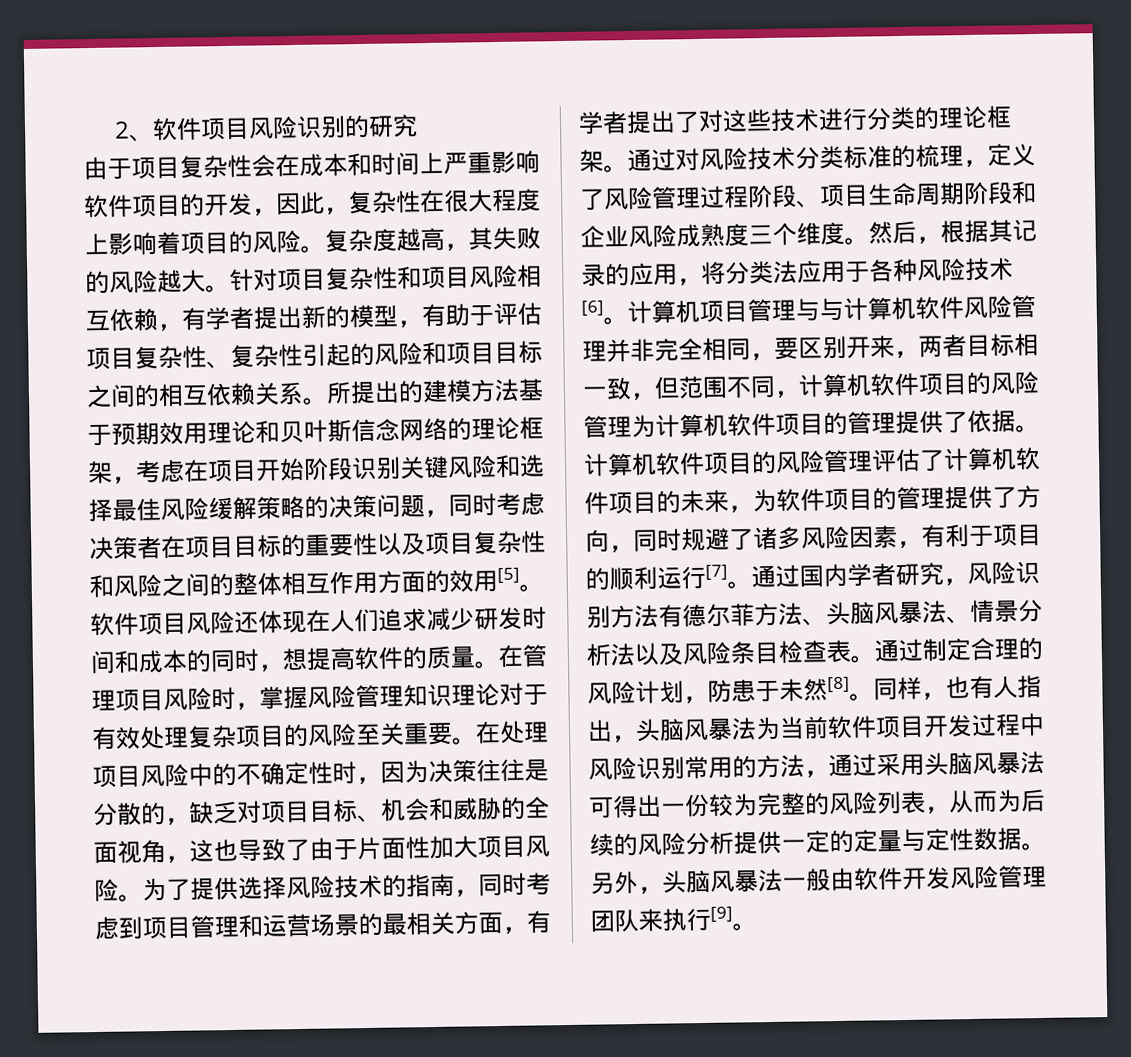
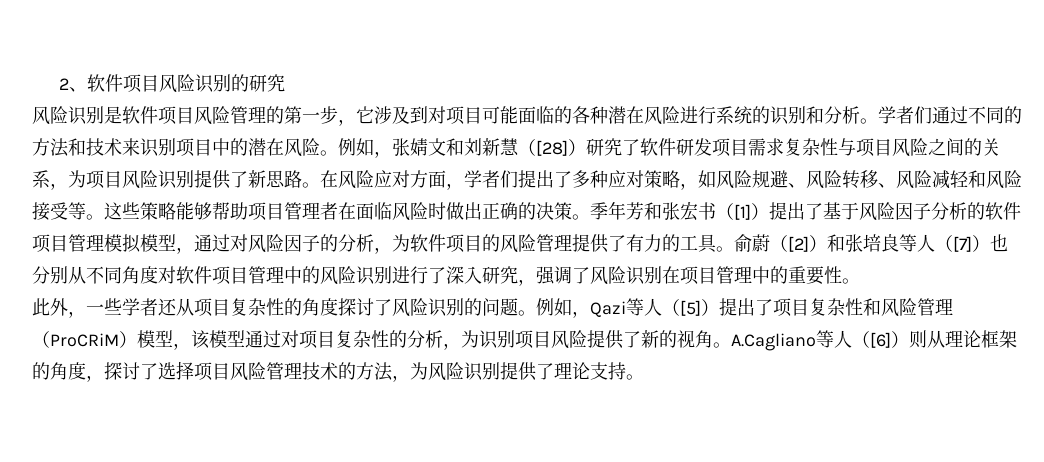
- 由于项目复杂性会在成本和时间上严重影响软件项目的开发，因此，复杂性在很大程度上影响着项目的风险。复杂度越高，其失败的风险越大。针对项目复杂性和项目风险相互依赖，有学者提出新的模型，有助于评估项目复杂性、复杂性引起的风险和项目目标之间的相互依赖关系。所提出的建模方法基于预期效用理论和贝叶斯信念网络的理论框架，考虑在项目开始阶段识别关键风险和选择最佳风险缓解策略的决策问题，同时考虑决策者在项目目标的重要性以及项目复杂性和风险之间的整体相互作用方面的效用[5]。软件项目风险还体现在人们追求减少研发时间和成本的同时，想提高软件的质量。在管理项目风险时，掌握风险管理知识理论对于有效处理复杂项目的风险至关重要。在处理项目风险中的不确定性时，因为决策往往是分散的，缺乏对项目目标、机会和威胁的全面视角，这也导致了由于片面性加大项目风险。为了提供选择风险技术的指南，同时考虑到项目管理和运营场景的最相关方面，有学者提出了对这些技术进行分类的理论框架。通过对风险技术分类标准的梳理，定义了风险管理过程阶段、项目生命周期阶段和企业风险成熟度三个维度。然后，根据其记录的应用，将分类法应用于各种风险技术[6]。计算机项目管理与与计算机软件风险管理并非完全相同，要区别开来，两者目标相一致，但范围不同，计算机软件项目的风险管理为计算机软件项目的管理提供了依据。计算机软件项目的风险管理评估了计算机软件项目的未来，为软件项目的管理提供了方向，同时规避了诸多风险因素，有利于项目的顺利运行[7]。通过国内学者研究，风险识别方法有德尔菲方法、头脑风暴法、情景分析法以及风险条目检查表。通过制定合理的风险计划，防患于未然[8]。同样，也有人指出，头脑风暴法为当前软件项目开发过程中风险识别常用的方法，通过采用头脑风暴法可得出一份较为完整的风险列表，从而为后续的风险分析提供一定的定量与定性数据。另外，头脑风暴法一般由软件开发风险管理团队来执行[9]。
+ 风险识别是软件项目风险管理的第一步，它涉及到对项目可能面临的各种潜在风险进行系统的识别和分析。学者们通过不同的方法和技术来识别项目中的潜在风险。例如，张婧文和刘新慧（[28]）研究了软件研发项目需求复杂性与项目风险之间的关系，为项目风险识别提供了新思路。在风险应对方面，学者们提出了多种应对策略，如风险规避、风险转移、风险减轻和风险接受等。这些策略能够帮助项目管理者在面临风险时做出正确的决策。季年芳和张宏书（[1]）提出了基于风险因子分析的软件项目管理模拟模型，通过对风险因子的分析，为软件项目的风险管理提供了有力的工具。俞蔚（[2]）和张培良等人（[7]）也分别从不同角度对软件项目管理中的风险识别进行了深入研究，强调了风险识别在项目管理中的重要性。
+ 此外，一些学者还从项目复杂性的角度探讨了风险识别的问题。例如，Qazi等人（[5]）提出了项目复杂性和风险管理（ProCRiM）模型，该模型通过对项目复杂性的分析，为识别项目风险提供了新的视角。A.Cagliano等人（[6]）则从理论框架的角度，探讨了选择项目风险管理技术的方法，为风险识别提供了理论支持。

